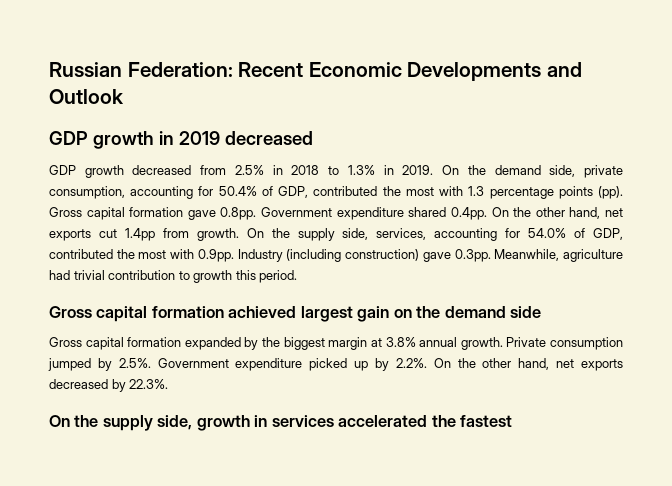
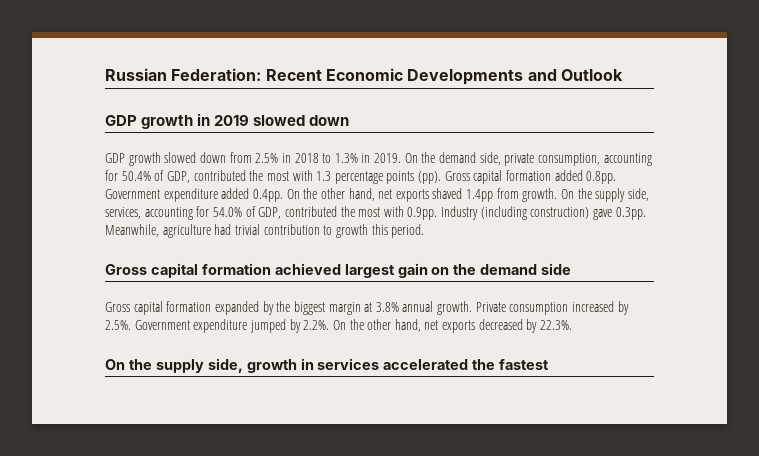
- GDP growth in 2019 decreased
- GDP growth decreased from 2.5% in 2018 to 1.3% in 2019.
+ GDP growth in 2019 slowed down
+ GDP growth slowed down from 2.5% in 2018 to 1.3% in 2019.
- Gross capital formation gave 0.8pp. Government expenditure shared 0.4pp. On the other hand, net exports cut 1.4pp from growth.
+ Gross capital formation added 0.8pp. Government expenditure added 0.4pp. On the other hand, net exports shaved 1.4pp from growth.
- Private consumption jumped by 2.5%. Government expenditure picked up by 2.2%. On the other hand, net exports decreased by 22.3%.
+ Private consumption increased by 2.5%. Government expenditure jumped by 2.2%. On the other hand, net exports decreased by 22.3%.

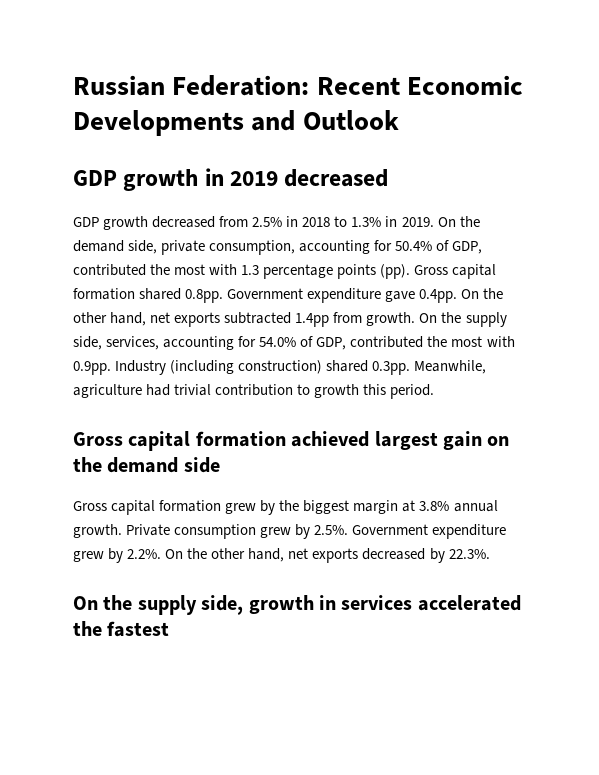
- GDP growth in 2019 slowed down
- GDP growth slowed down from 2.5% in 2018 to 1.3% in 2019.
+ GDP growth in 2019 decreased
+ GDP growth decreased from 2.5% in 2018 to 1.3% in 2019.
- Gross capital formation added 0.8pp. Government expenditure added 0.4pp. On the other hand, net exports shaved 1.4pp from growth.
+ Gross capital formation shared 0.8pp. Government expenditure gave 0.4pp. On the other hand, net exports subtracted 1.4pp from growth.
- On the supply side, services, accounting for 54.0% of GDP, contributed the most with 0.9pp. Industry (including construction) gave 0.3pp. Meanwhile, agriculture had trivial contribution to growth this period.
+ On the supply side, services, accounting for 54.0% of GDP, contributed the most with 0.9pp. Industry (including construction) shared 0.3pp. Meanwhile, agriculture had trivial contribution to growth this period.
- Gross capital formation expanded by the biggest margin at 3.8% annual growth.
+ Gross capital formation grew by the biggest margin at 3.8% annual growth.
- Private consumption increased by 2.5%. Government expenditure jumped by 2.2%. On the other hand, net exports decreased by 22.3%.
+ Private consumption grew by 2.5%. Government expenditure grew by 2.2%. On the other hand, net exports decreased by 22.3%.

